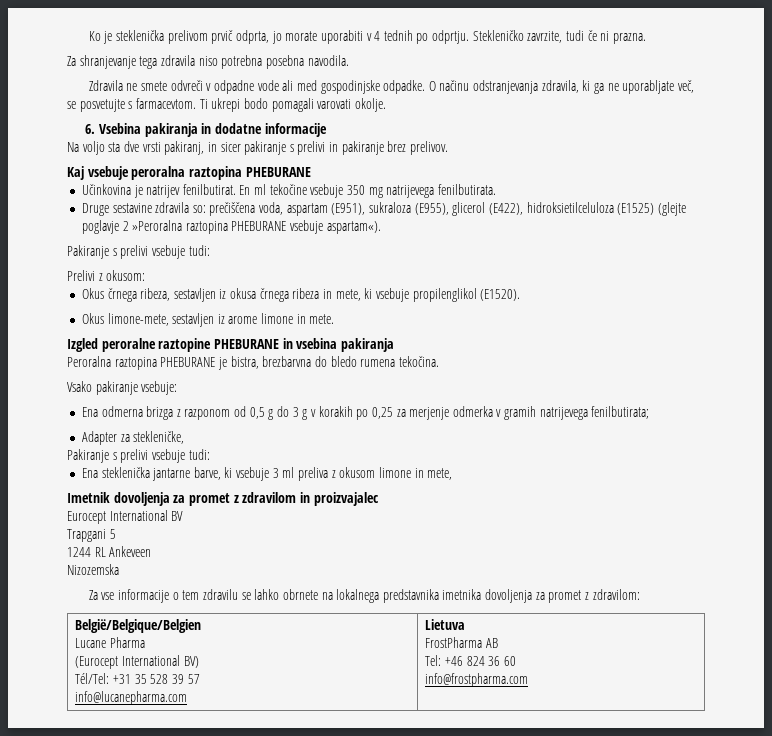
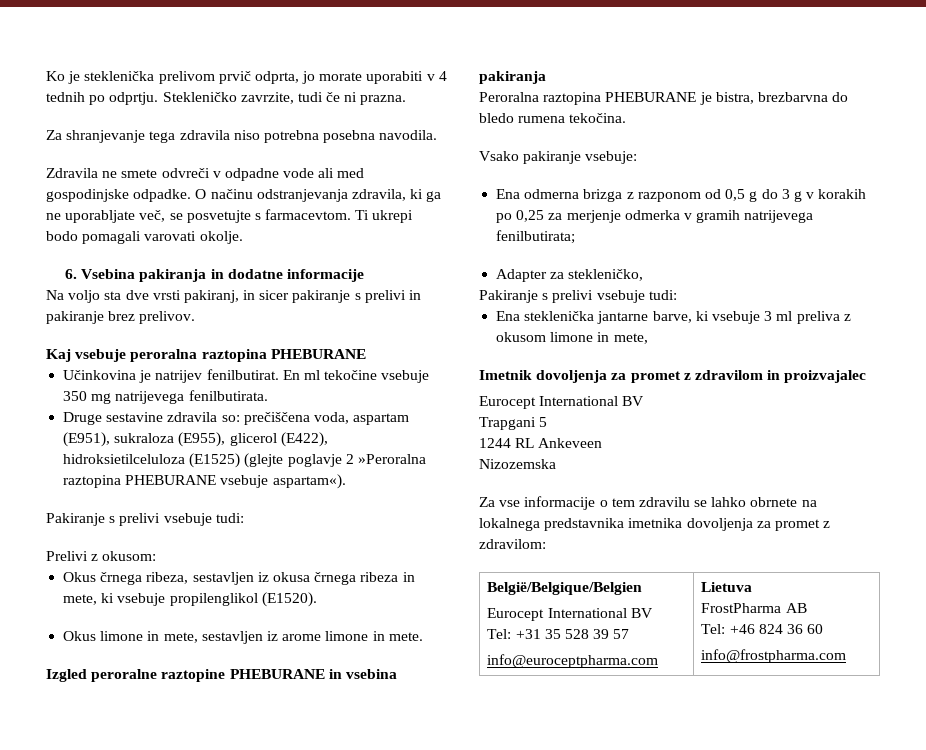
- Okus limone-mete, sestavljen iz arome limone in mete.
+ Okus limone in mete, sestavljen iz arome limone in mete.
- Adapter za stekleničke,
+ Adapter za stekleničko,
  België/Belgique/Belgien
- Lucane Pharma
- (Eurocept International BV)
- Tél/Tel: +31 35 528 39 57
- info@lucanepharma.com | Lietuva
+ Eurocept International BV
+ Tel: +31 35 528 39 57
+ info@euroceptpharma.com | Lietuva

